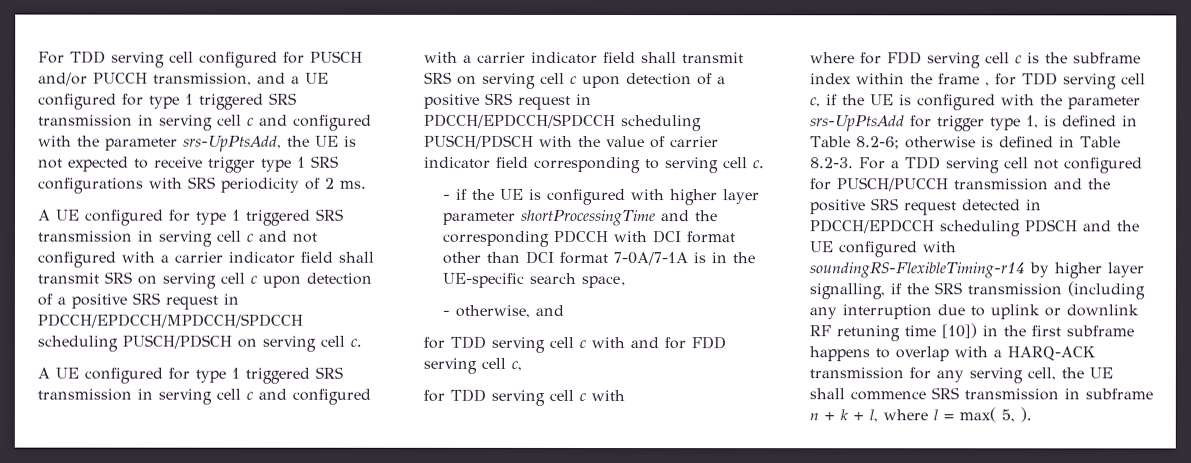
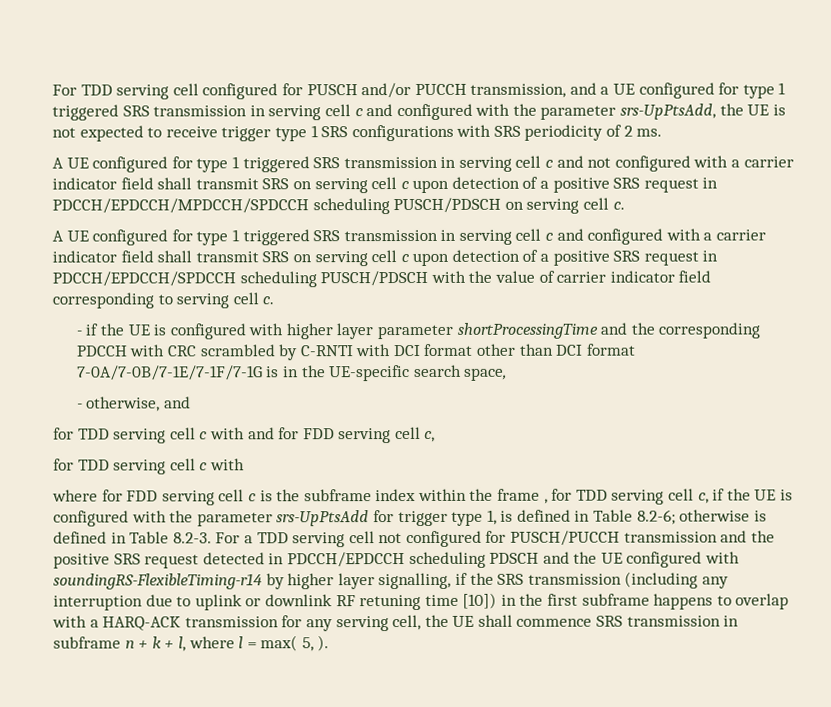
- - if the UE is configured with higher layer parameter shortProcessingTime and the corresponding PDCCH with DCI format other than DCI format 7-0A/7-1A is in the UE-specific search space,
+ - if the UE is configured with higher layer parameter shortProcessingTime and the corresponding PDCCH with CRC scrambled by C-RNTI with DCI format other than DCI format 7-0A/7-0B/7-1E/7-1F/7-1G is in the UE-specific search space,

